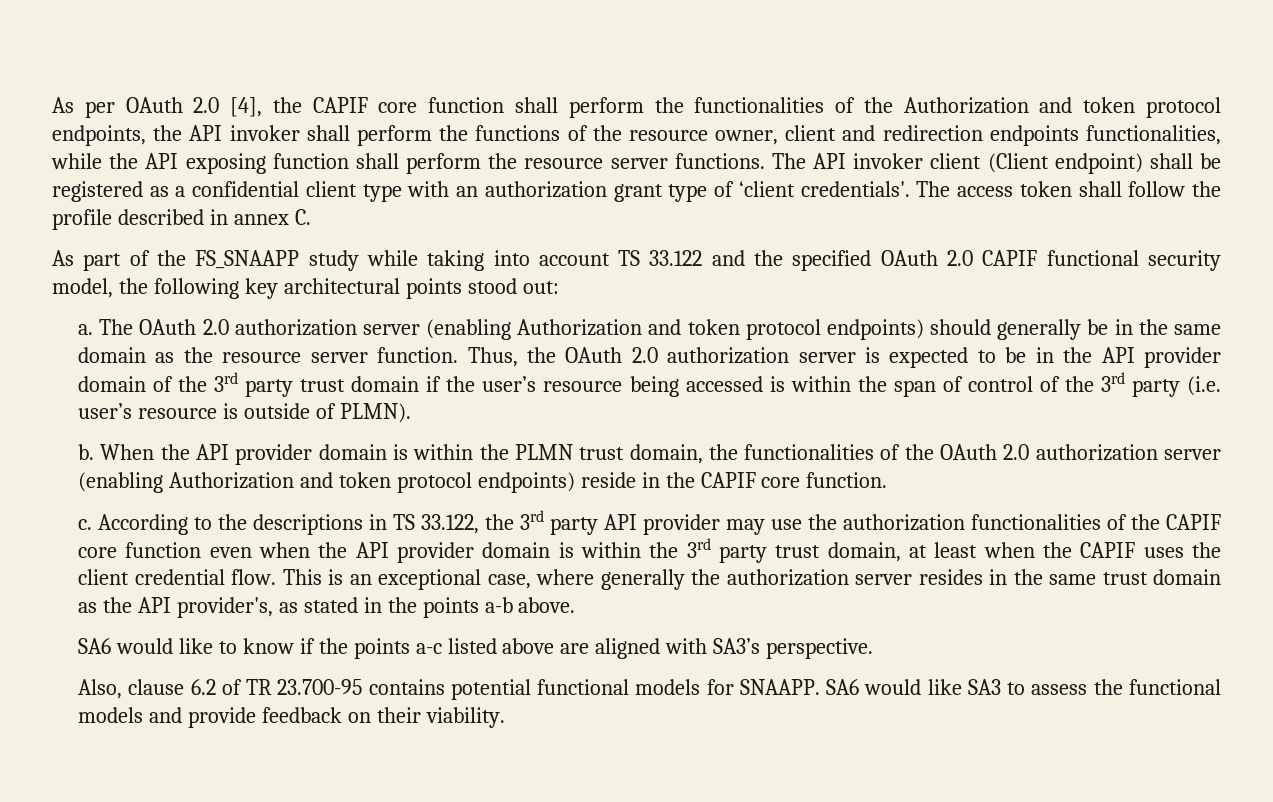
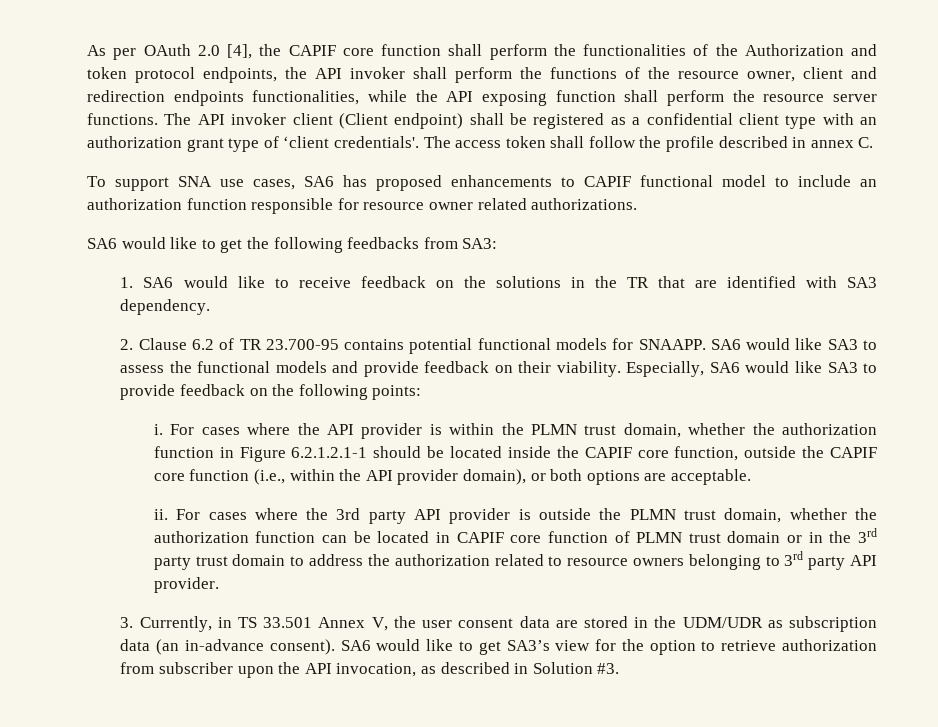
- As part of the FS_SNAAPP study while taking into account TS 33.122 and the specified OAuth 2.0 CAPIF functional security model, the following key architectural points stood out:
- a. The OAuth 2.0 authorization server (enabling Authorization and token protocol endpoints) should generally be in the same domain as the resource server function. Thus, the OAuth 2.0 authorization server is expected to be in the API provider domain of the 3rd party trust domain if the user’s resource being accessed is within the span of control of the 3rd party (i.e. user’s resource is outside of PLMN).
- b. When the API provider domain is within the PLMN trust domain, the functionalities of the OAuth 2.0 authorization server (enabling Authorization and token protocol endpoints) reside in the CAPIF core function.
- c. According to the descriptions in TS 33.122, the 3rd party API provider may use the authorization functionalities of the CAPIF core function even when the API provider domain is within the 3rd party trust domain, at least when the CAPIF uses the client credential flow. This is an exceptional case, where generally the authorization server resides in the same trust domain as the API provider's, as stated in the points a-b above.
- SA6 would like to know if the points a-c listed above are aligned with SA3’s perspective.
- Also, clause 6.2 of TR 23.700-95 contains potential functional models for SNAAPP.
+ To support SNA use cases, SA6 has proposed enhancements to CAPIF functional model to include an authorization function responsible for resource owner related authorizations.
+ SA6 would like to get the following feedbacks from SA3:
+ 1. SA6 would like to receive feedback on the solutions in the TR that are identified with SA3 dependency.
+ 2. Clause 6.2 of TR 23.700-95 contains potential functional models for SNAAPP.
+ Especially, SA6 would like SA3 to provide feedback on the following points:
+ i. For cases where the API provider is within the PLMN trust domain, whether the authorization function in Figure 6.2.1.2.1-1 should be located inside the CAPIF core function, outside the CAPIF core function (i.e., within the API provider domain), or both options are acceptable.
+ ii. For cases where the 3rd party API provider is outside the PLMN trust domain, whether the authorization function can be located in CAPIF core function of PLMN trust domain or in the 3rd party trust domain to address the authorization related to resource owners belonging to 3rd party API provider.
+ 3. Currently, in TS 33.501 Annex V, the user consent data are stored in the UDM/UDR as subscription data (an in-advance consent). SA6 would like to get SA3’s view for the option to retrieve authorization from subscriber upon the API invocation, as described in Solution #3.

